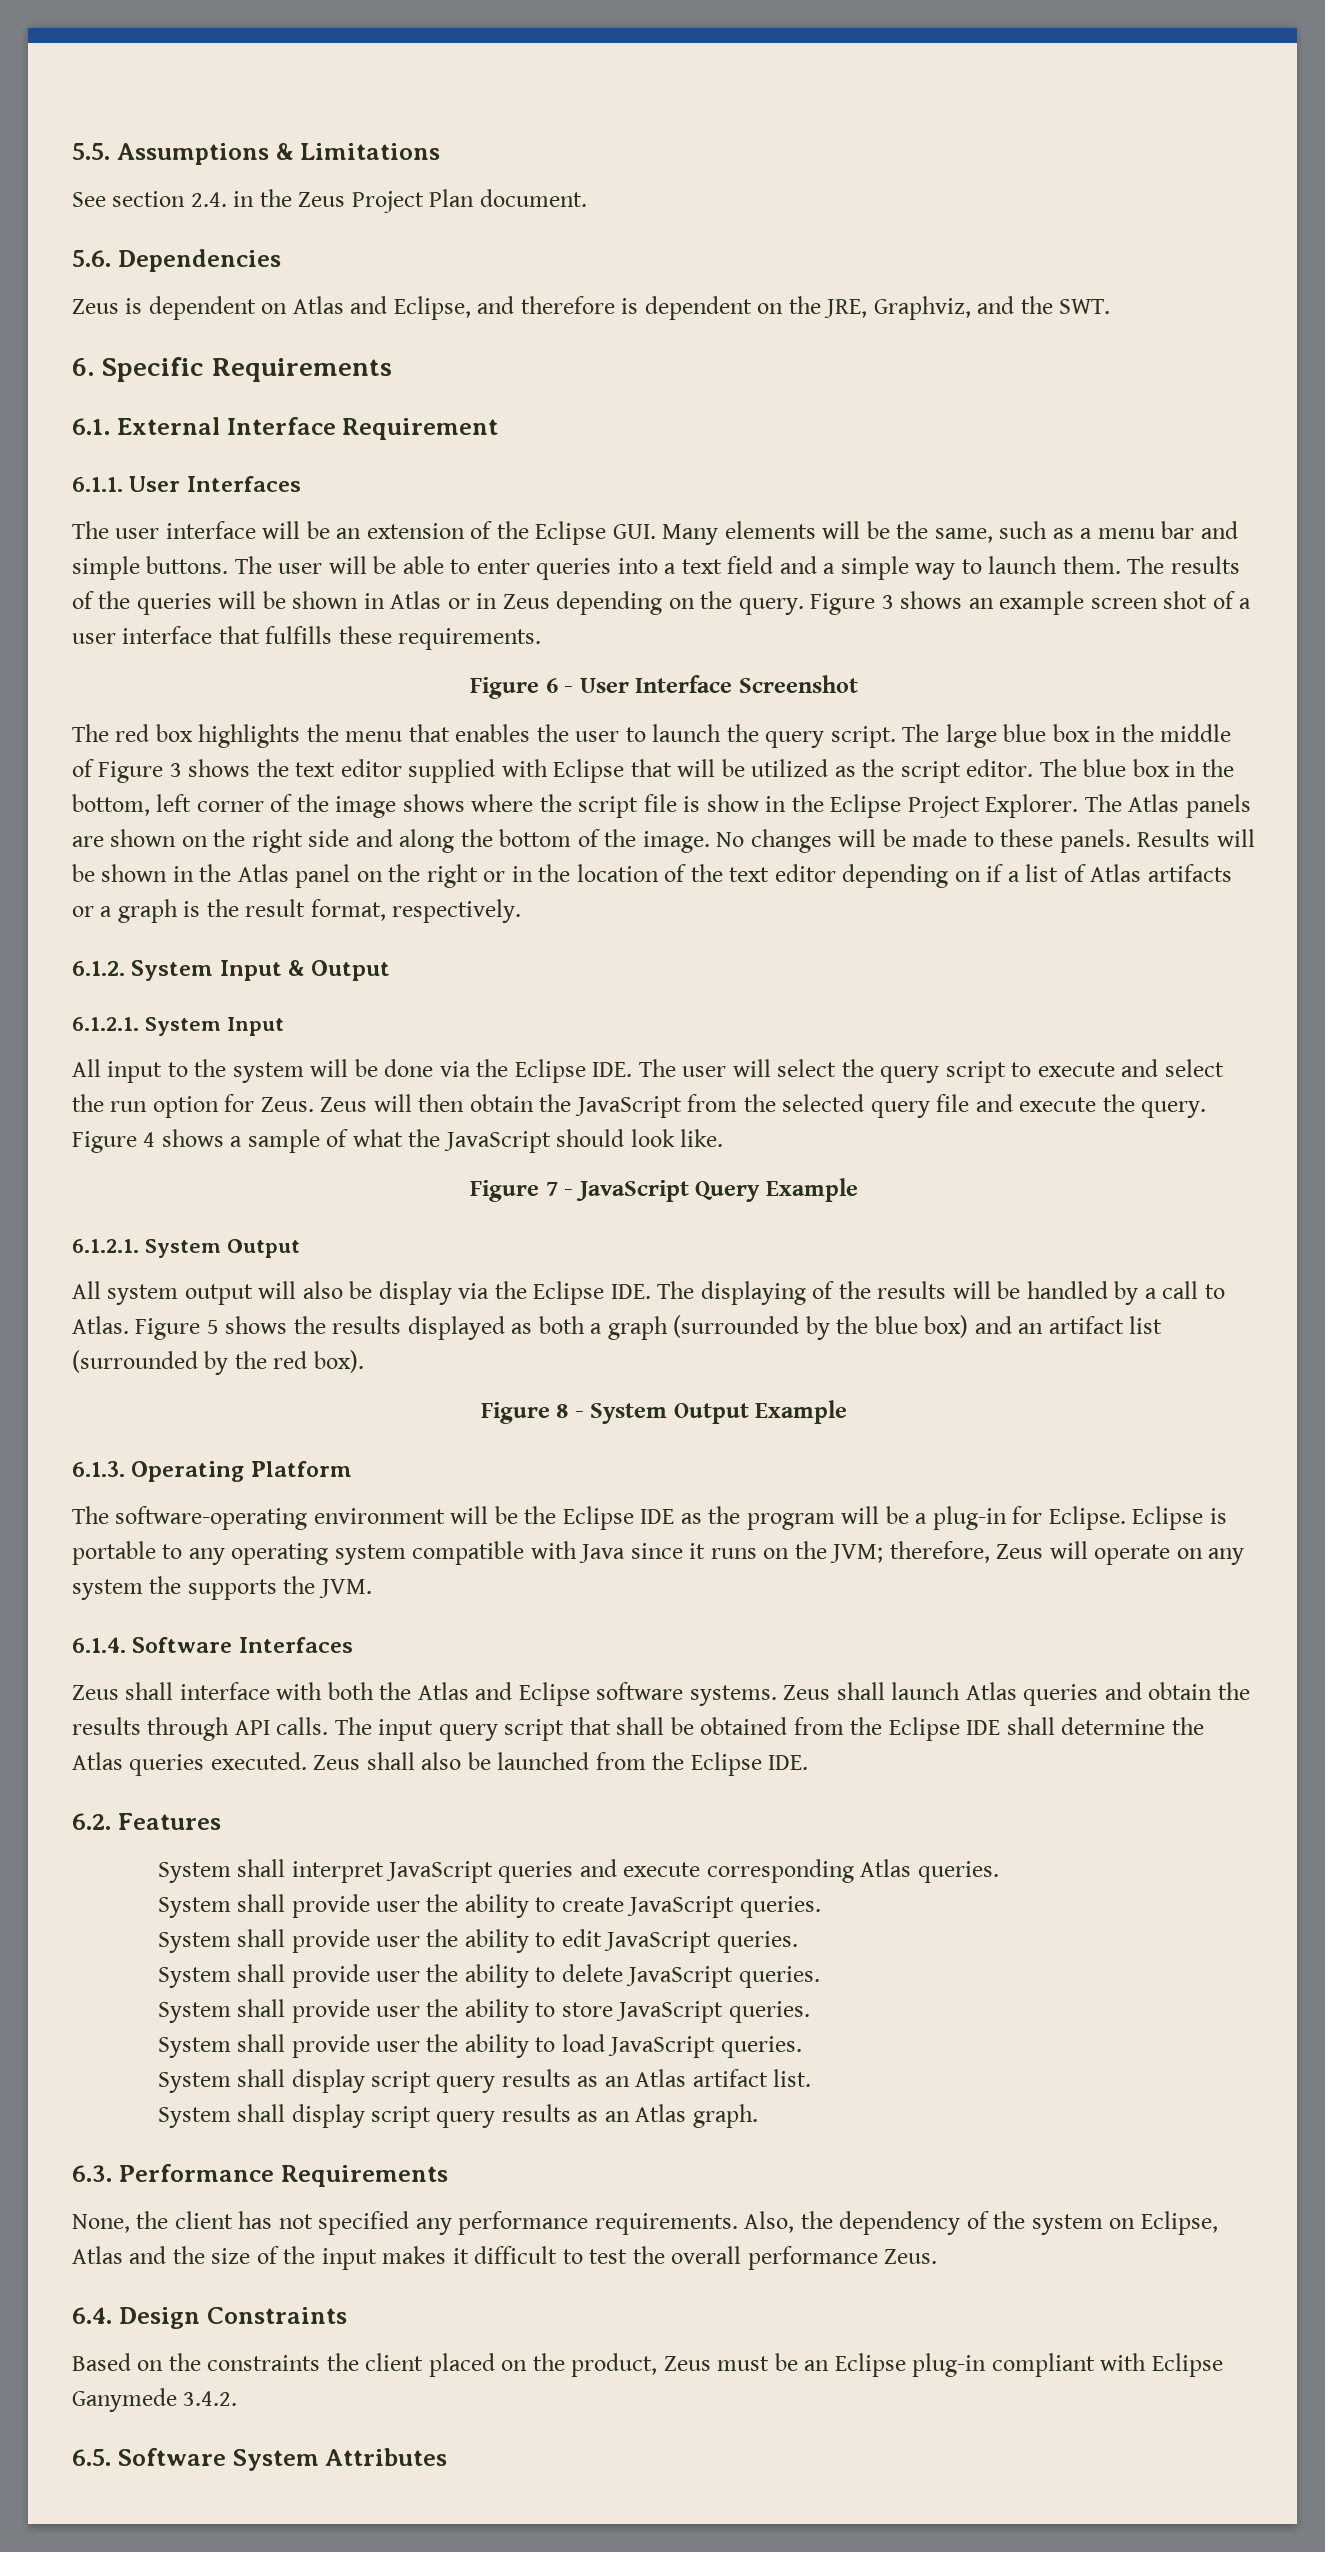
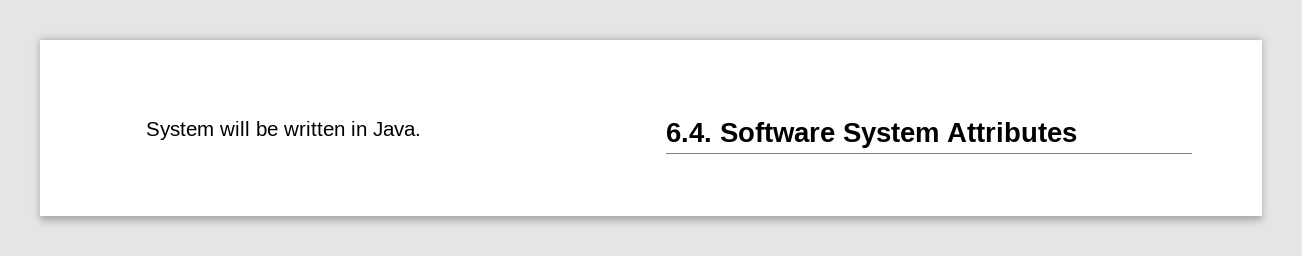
- 5.5. Assumptions & Limitations
- See section 2.4. in the Zeus Project Plan document.
- 5.6. Dependencies
- Zeus is dependent on Atlas and Eclipse, and therefore is dependent on the JRE, Graphviz, and the SWT.
- 6. Specific Requirements
- 6.1. External Interface Requirement
- 6.1.1. User Interfaces
- The user interface will be an extension of the Eclipse GUI. Many elements will be the same, such as a menu bar and simple buttons. The user will be able to enter queries into a text field and a simple way to launch them. The results of the queries will be shown in Atlas or in Zeus depending on the query. Figure 3 shows an example screen shot of a user interface that fulfills these requirements.
- Figure 6 - User Interface Screenshot
- The red box highlights the menu that enables the user to launch the query script. The large blue box in the middle of Figure 3 shows the text editor supplied with Eclipse that will be utilized as the script editor. The blue box in the bottom, left corner of the image shows where the script file is show in the Eclipse Project Explorer. The Atlas panels are shown on the right side and along the bottom of the image. No changes will be made to these panels. Results will be shown in the Atlas panel on the right or in the location of the text editor depending on if a list of Atlas artifacts or a graph is the result format, respectively.
- 6.1.2. System Input & Output
- 6.1.2.1. System Input
- All input to the system will be done via the Eclipse IDE. The user will select the query script to execute and select the run option for Zeus. Zeus will then obtain the JavaScript from the selected query file and execute the query. Figure 4 shows a sample of what the JavaScript should look like.
- Figure 7 - JavaScript Query Example
- 6.1.2.1. System Output
- All system output will also be display via the Eclipse IDE. The displaying of the results will be handled by a call to Atlas. Figure 5 shows the results displayed as both a graph (surrounded by the blue box) and an artifact list (surrounded by the red box).
- Figure 8 - System Output Example
- 6.1.3. Operating Platform
- The software-operating environment will be the Eclipse IDE as the program will be a plug-in for Eclipse. Eclipse is portable to any operating system compatible with Java since it runs on the JVM; therefore, Zeus will operate on any system the supports the JVM.
- 6.1.4. Software Interfaces
- Zeus shall interface with both the Atlas and Eclipse software systems. Zeus shall launch Atlas queries and obtain the results through API calls. The input query script that shall be obtained from the Eclipse IDE shall determine the Atlas queries executed. Zeus shall also be launched from the Eclipse IDE.
- 6.2. Features
- System shall interpret JavaScript queries and execute corresponding Atlas queries.
- System shall provide user the ability to create JavaScript queries.
- System shall provide user the ability to edit JavaScript queries.
- System shall provide user the ability to delete JavaScript queries.
- System shall provide user the ability to store JavaScript queries.
- System shall provide user the ability to load JavaScript queries.
- System shall display script query results as an Atlas artifact list.
- System shall display script query results as an Atlas graph.
- 6.3. Performance Requirements
- None, the client has not specified any performance requirements. Also, the dependency of the system on Eclipse, Atlas and the size of the input makes it difficult to test the overall performance Zeus.
- 6.4. Design Constraints
- Based on the constraints the client placed on the product, Zeus must be an Eclipse plug-in compliant with Eclipse Ganymede 3.4.2.
- 6.5. Software System Attributes
+ System will be written in Java.
+ 6.4. Software System Attributes

